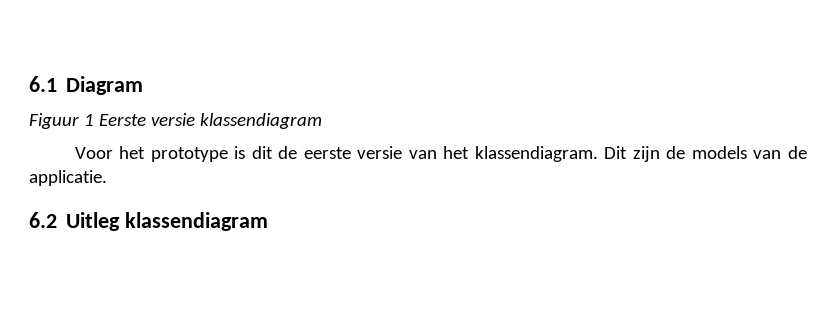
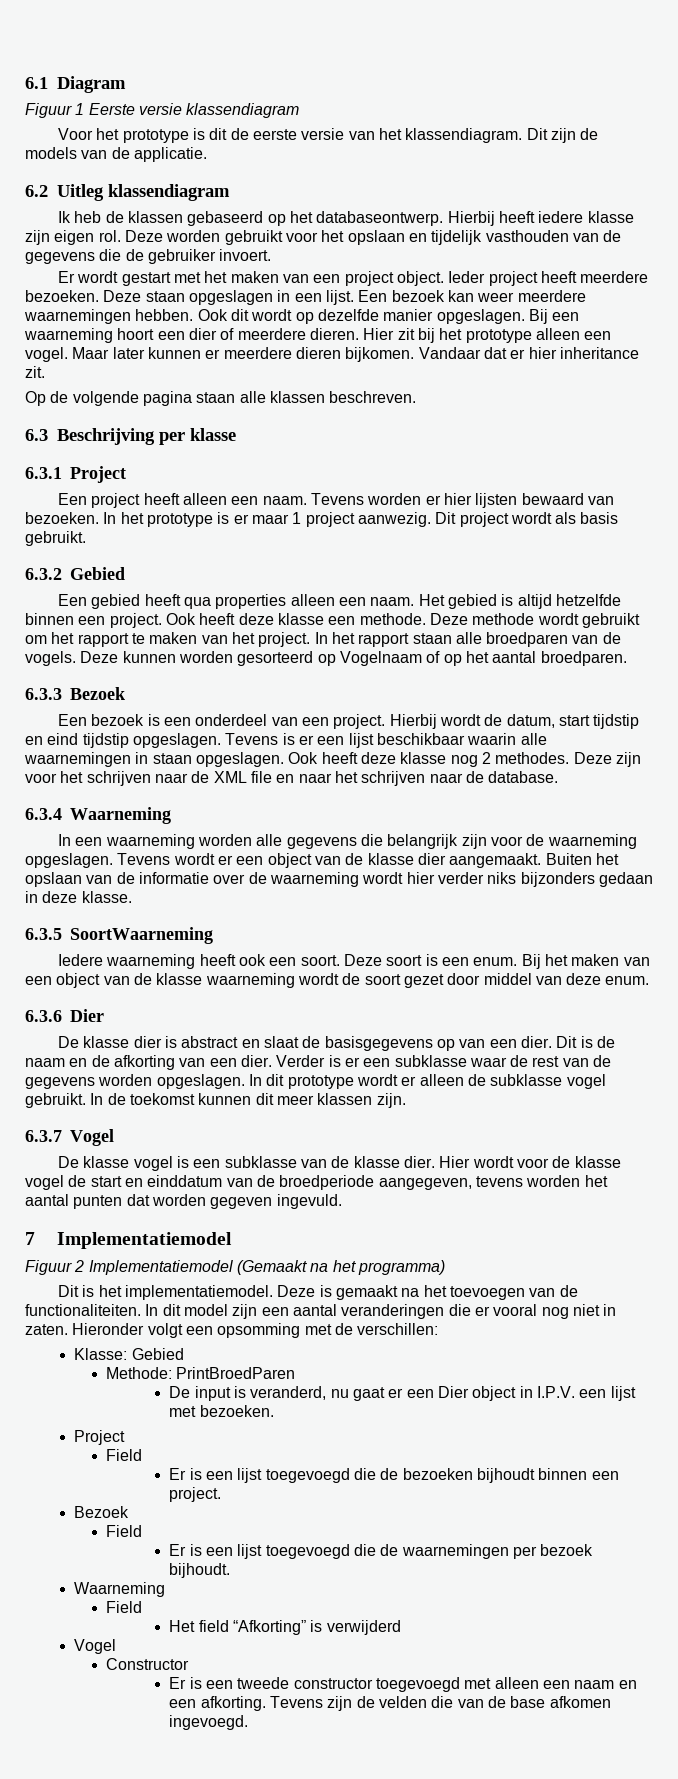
+ Ik heb de klassen gebaseerd op het databaseontwerp. Hierbij heeft iedere klasse zijn eigen rol. Deze worden gebruikt voor het opslaan en tijdelijk vasthouden van de gegevens die de gebruiker invoert.
+ Er wordt gestart met het maken van een project object. Ieder project heeft meerdere bezoeken. Deze staan opgeslagen in een lijst. Een bezoek kan weer meerdere waarnemingen hebben. Ook dit wordt op dezelfde manier opgeslagen. Bij een waarneming hoort een dier of meerdere dieren. Hier zit bij het prototype alleen een vogel. Maar later kunnen er meerdere dieren bijkomen. Vandaar dat er hier inheritance zit.
+ Op de volgende pagina staan alle klassen beschreven.
+ 6.3 Beschrijving per klasse
+ 6.3.1 Project
+ Een project heeft alleen een naam. Tevens worden er hier lijsten bewaard van bezoeken. In het prototype is er maar 1 project aanwezig. Dit project wordt als basis gebruikt.
+ 6.3.2 Gebied
+ Een gebied heeft qua properties alleen een naam. Het gebied is altijd hetzelfde binnen een project. Ook heeft deze klasse een methode. Deze methode wordt gebruikt om het rapport te maken van het project. In het rapport staan alle broedparen van de vogels. Deze kunnen worden gesorteerd op Vogelnaam of op het aantal broedparen.
+ 6.3.3 Bezoek
+ Een bezoek is een onderdeel van een project. Hierbij wordt de datum, start tijdstip en eind tijdstip opgeslagen. Tevens is er een lijst beschikbaar waarin alle waarnemingen in staan opgeslagen. Ook heeft deze klasse nog 2 methodes. Deze zijn voor het schrijven naar de XML file en naar het schrijven naar de database.
+ 6.3.4 Waarneming
+ In een waarneming worden alle gegevens die belangrijk zijn voor de waarneming opgeslagen. Tevens wordt er een object van de klasse dier aangemaakt. Buiten het opslaan van de informatie over de waarneming wordt hier verder niks bijzonders gedaan in deze klasse.
+ 6.3.5 SoortWaarneming
+ Iedere waarneming heeft ook een soort. Deze soort is een enum. Bij het maken van een object van de klasse waarneming wordt de soort gezet door middel van deze enum.
+ 6.3.6 Dier
+ De klasse dier is abstract en slaat de basisgegevens op van een dier. Dit is de naam en de afkorting van een dier. Verder is er een subklasse waar de rest van de gegevens worden opgeslagen. In dit prototype wordt er alleen de subklasse vogel gebruikt. In de toekomst kunnen dit meer klassen zijn.
+ 6.3.7 Vogel
+ De klasse vogel is een subklasse van de klasse dier. Hier wordt voor de klasse vogel de start en einddatum van de broedperiode aangegeven, tevens worden het aantal punten dat worden gegeven ingevuld.
+ 7 Implementatiemodel
+ Figuur 2 Implementatiemodel (Gemaakt na het programma)
+ Dit is het implementatiemodel. Deze is gemaakt na het toevoegen van de functionaliteiten. In dit model zijn een aantal veranderingen die er vooral nog niet in zaten. Hieronder volgt een opsomming met de verschillen:
+ Klasse: Gebied
+ Methode: PrintBroedParen
+ De input is veranderd, nu gaat er een Dier object in I.P.V. een lijst met bezoeken.
+ Project
+ Field
+ Er is een lijst toegevoegd die de bezoeken bijhoudt binnen een project.
+ Bezoek
+ Field
+ Er is een lijst toegevoegd die de waarnemingen per bezoek bijhoudt.
+ Waarneming
+ Field
+ Het field “Afkorting” is verwijderd
+ Vogel
+ Constructor
+ Er is een tweede constructor toegevoegd met alleen een naam en een afkorting. Tevens zijn de velden die van de base afkomen ingevoegd.

